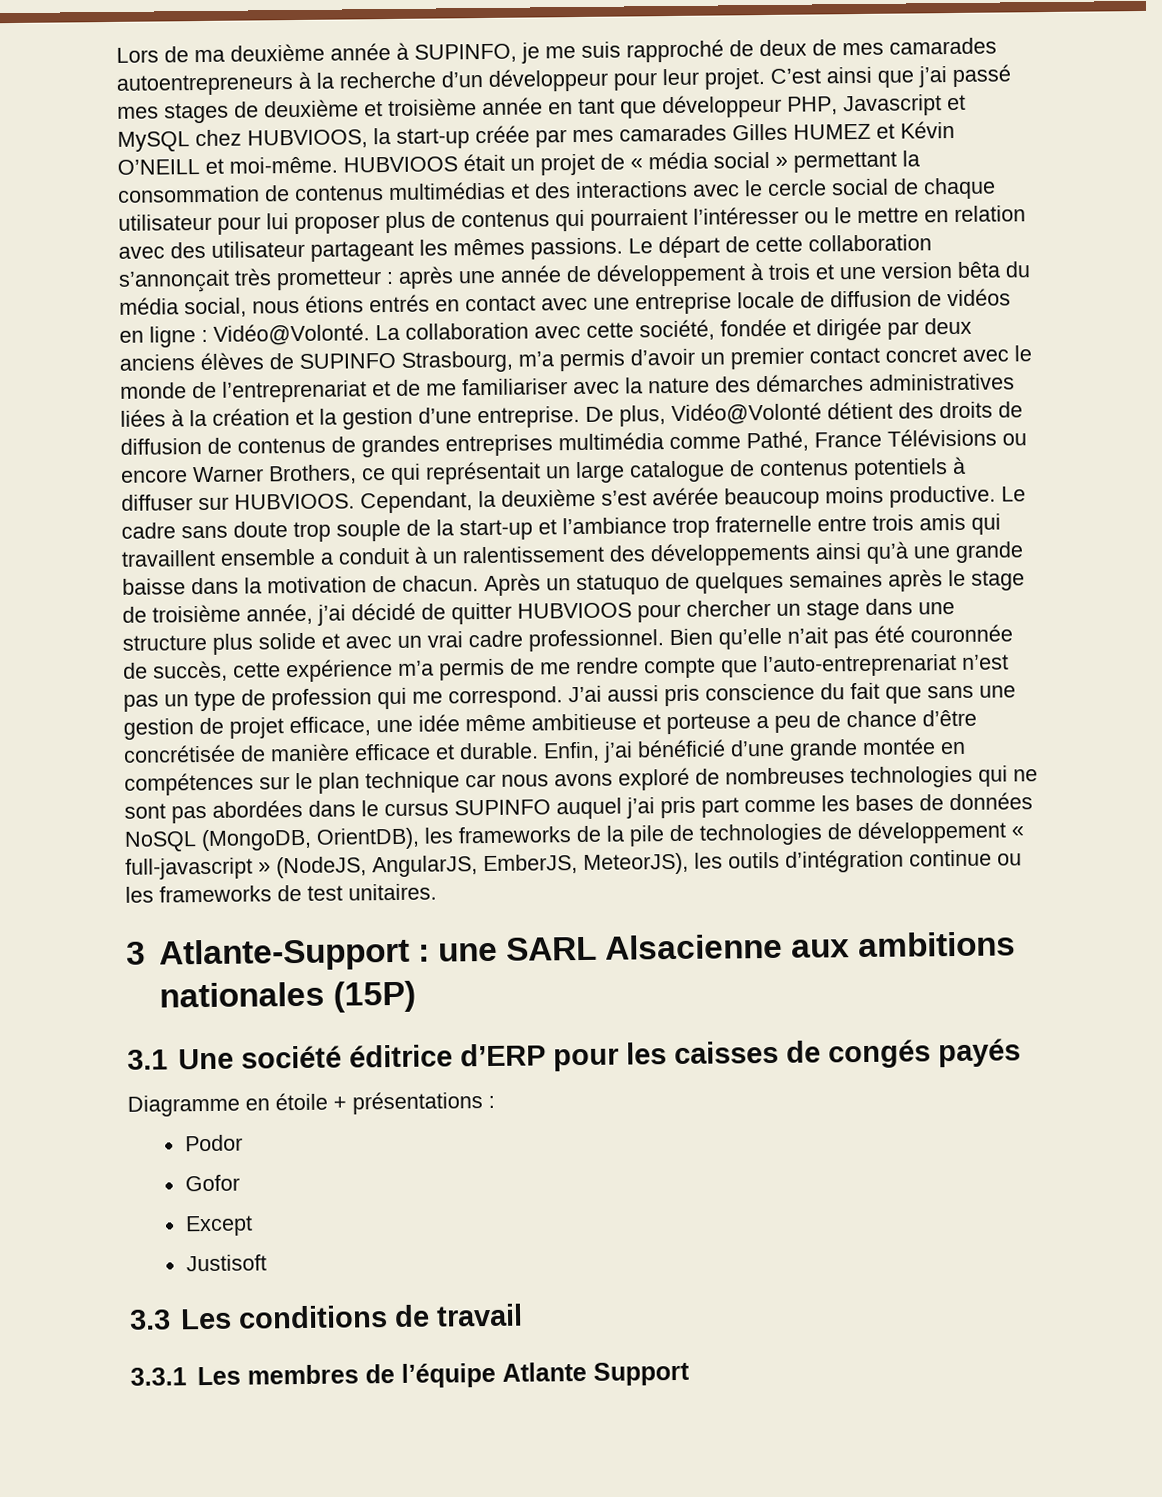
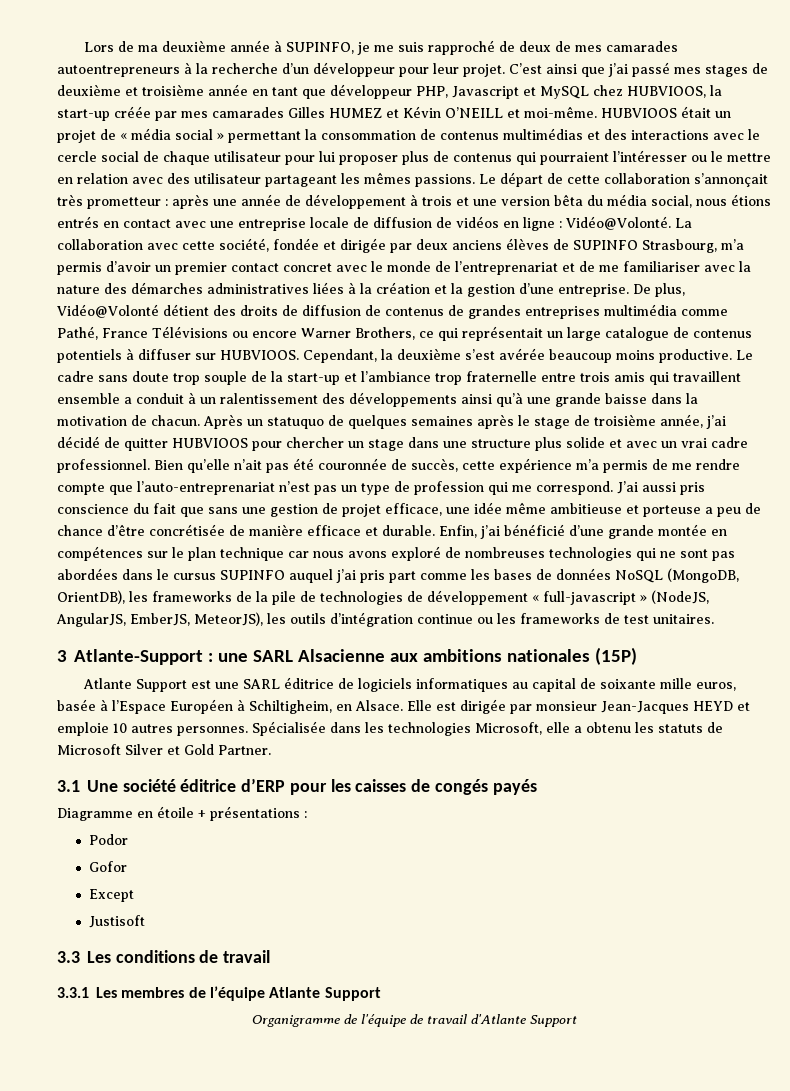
+ Atlante Support est une SARL éditrice de logiciels informatiques au capital de soixante mille euros, basée à l’Espace Européen à Schiltigheim, en Alsace. Elle est dirigée par monsieur Jean-Jacques HEYD et emploie 10 autres personnes. Spécialisée dans les technologies Microsoft, elle a obtenu les statuts de Microsoft Silver et Gold Partner.
+ Organigramme de l'équipe de travail d'Atlante Support

